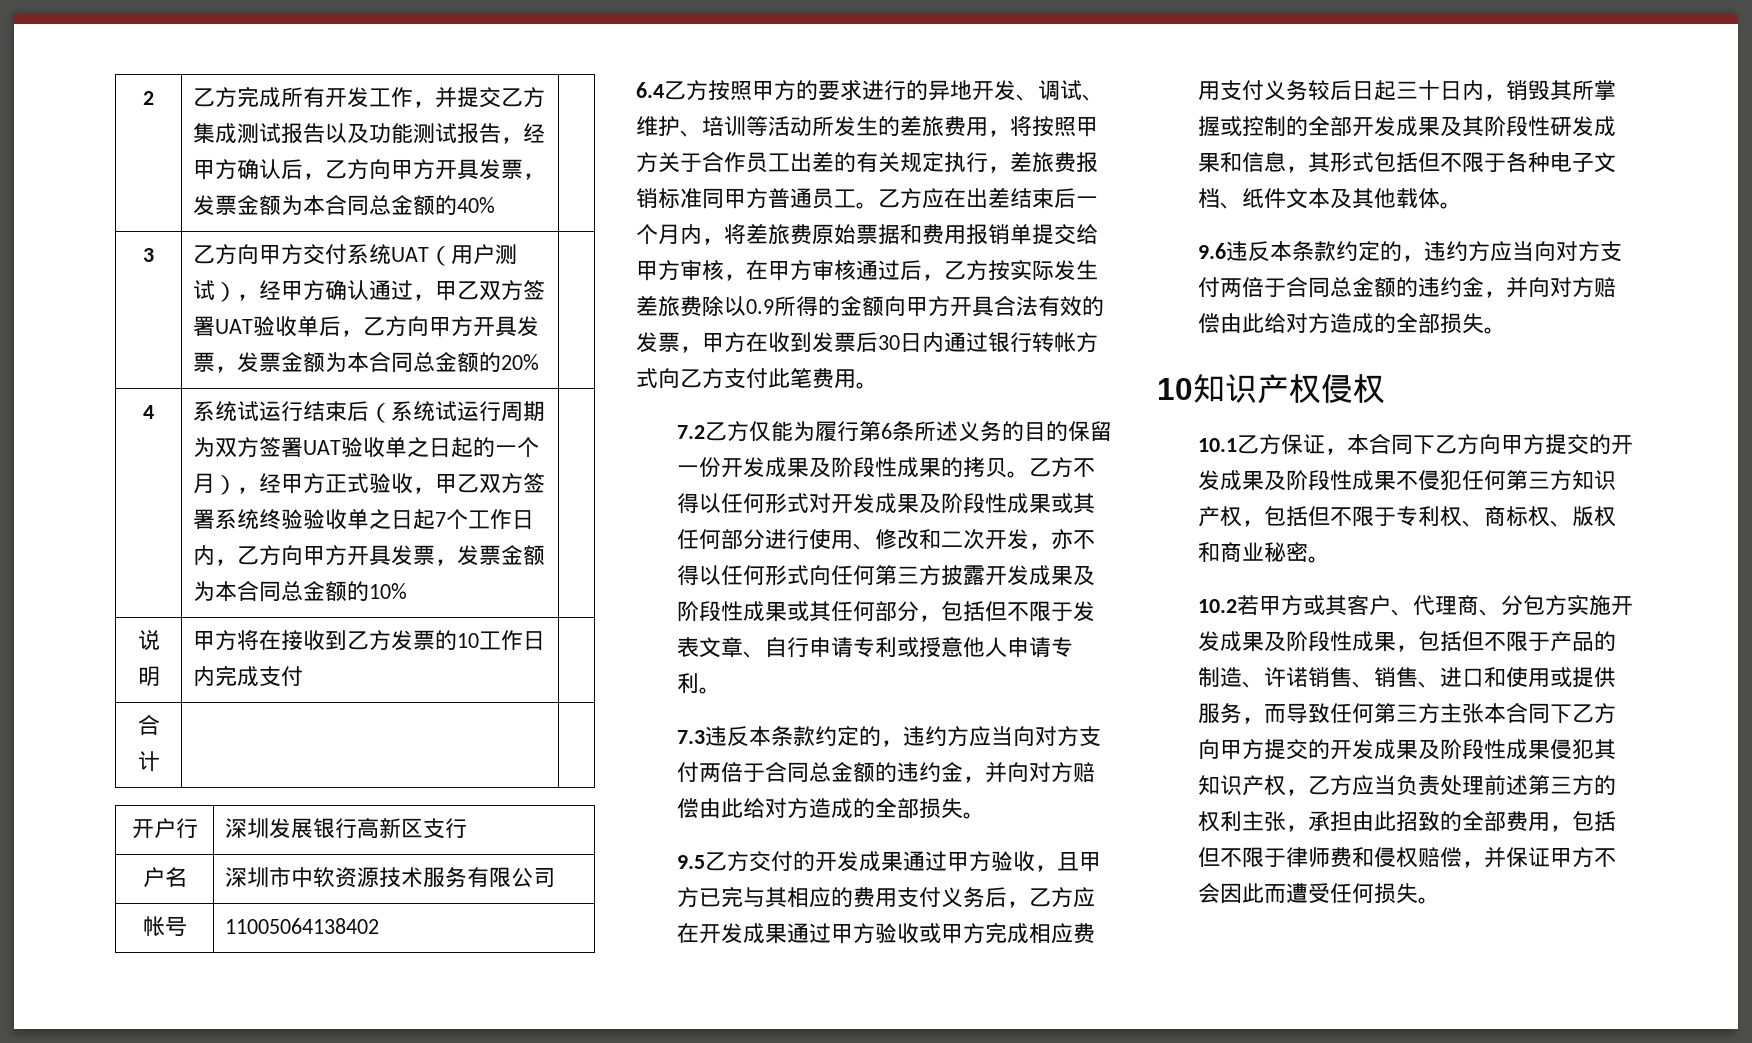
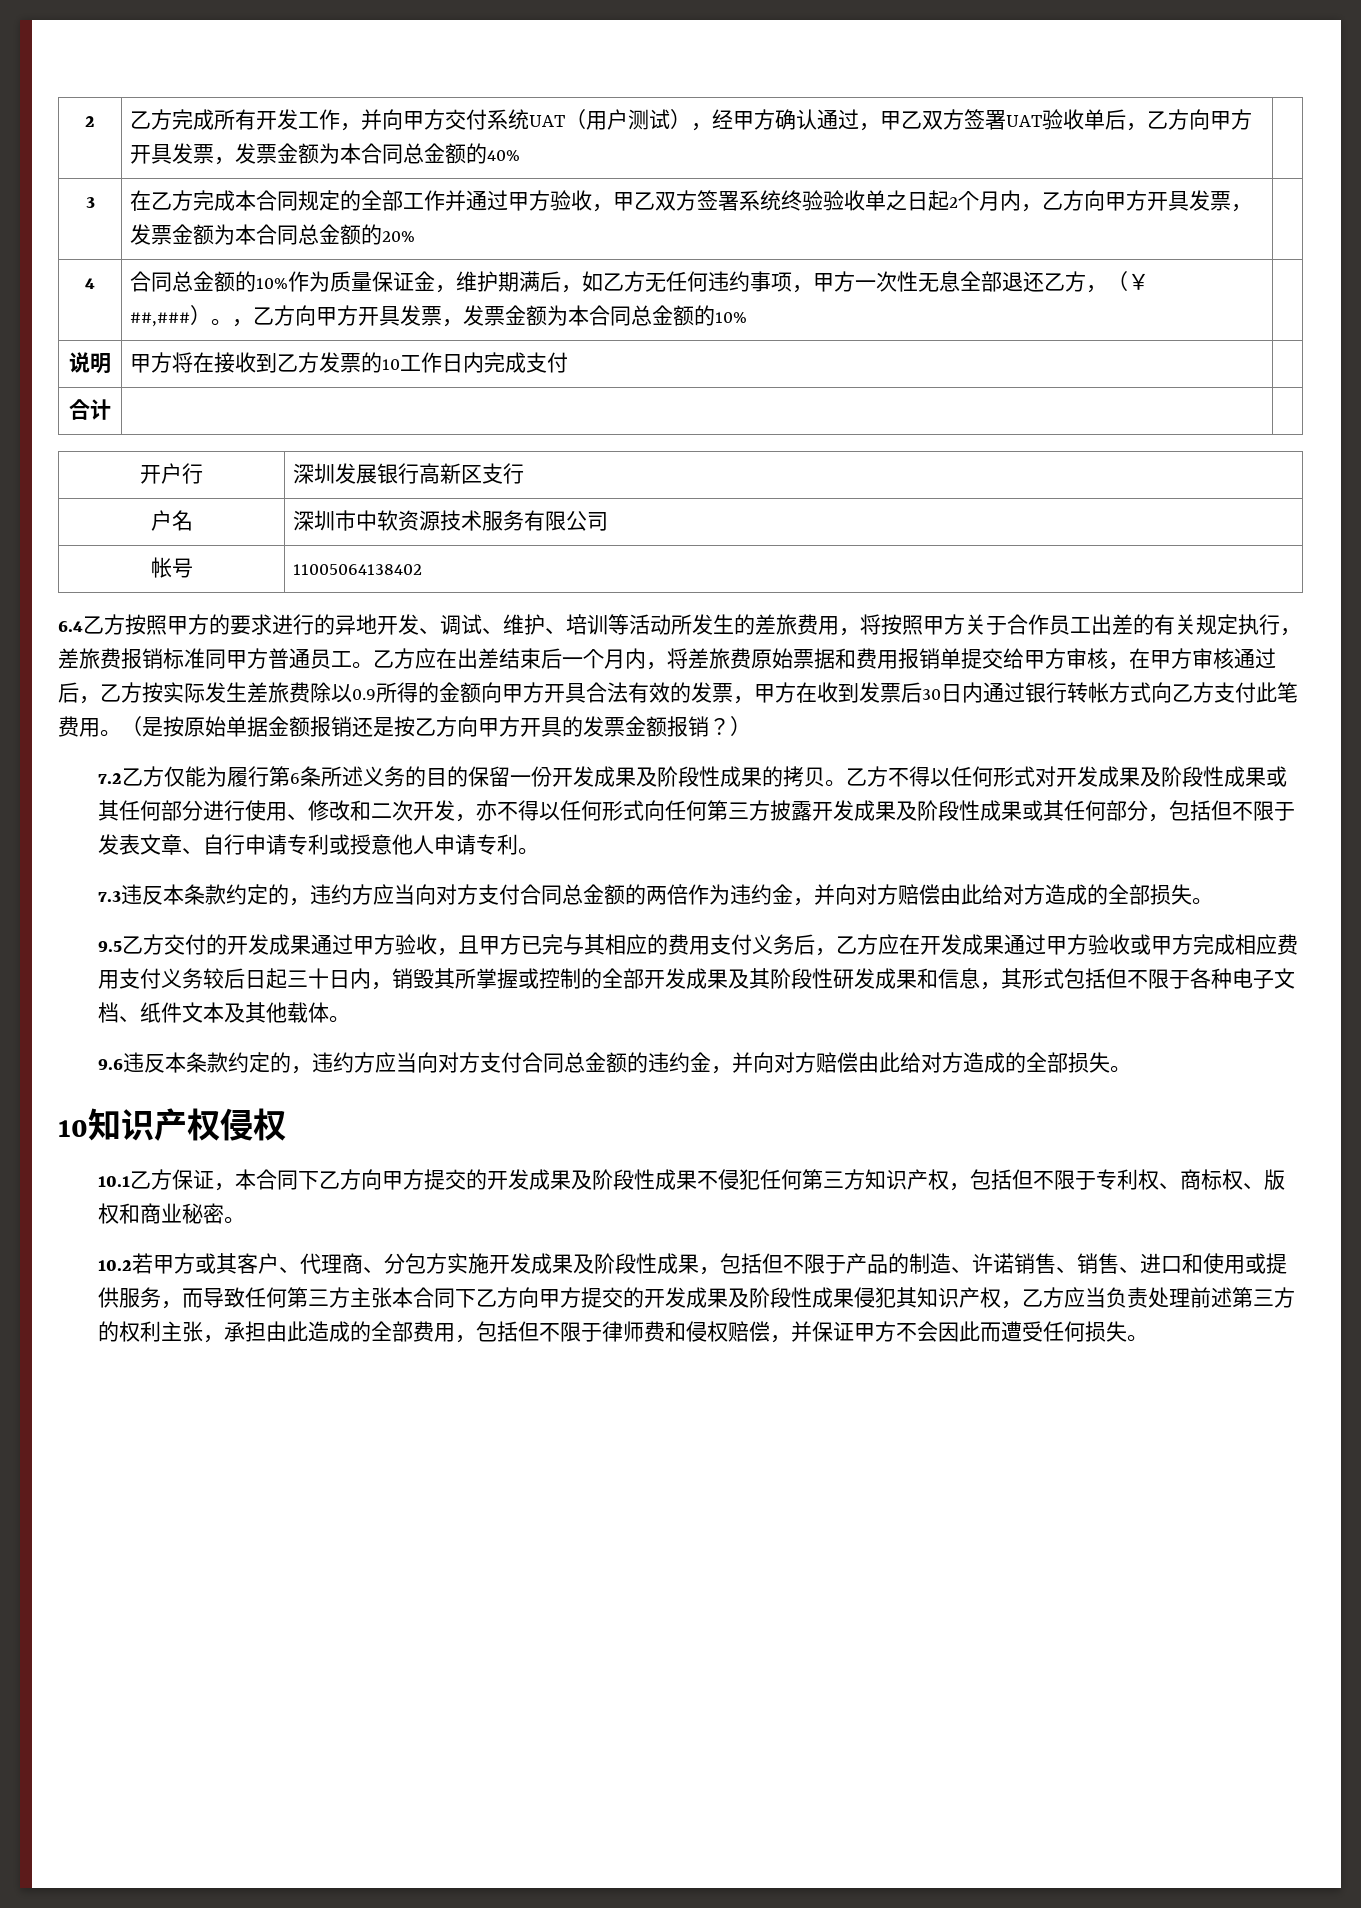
- 2 | 乙方完成所有开发工作，并提交乙方集成测试报告以及功能测试报告，经甲方确认后，乙方向甲方开具发票，发票金额为本合同总金额的40% |
- 3 | 乙方向甲方交付系统UAT（用户测试），经甲方确认通过，甲乙双方签署UAT验收单后，乙方向甲方开具发票，发票金额为本合同总金额的20% |
- 4 | 系统试运行结束后（系统试运行周期为双方签署UAT验收单之日起的一个月），经甲方正式验收，甲乙双方签署系统终验验收单之日起7个工作日内，乙方向甲方开具发票，发票金额为本合同总金额的10%
+ 2 | 乙方完成所有开发工作，并向甲方交付系统UAT（用户测试），经甲方确认通过，甲乙双方签署UAT验收单后，乙方向甲方开具发票，发票金额为本合同总金额的40% |
+ 3 | 在乙方完成本合同规定的全部工作并通过甲方验收，甲乙双方签署系统终验验收单之日起2个月内，乙方向甲方开具发票，发票金额为本合同总金额的20% |
+ 4 | 合同总金额的10%作为质量保证金，维护期满后，如乙方无任何违约事项，甲方一次性无息全部退还乙方，（￥##,###）。，乙方向甲方开具发票，发票金额为本合同总金额的10% |
+ （是按原始单据金额报销还是按乙方向甲方开具的发票金额报销？）
- 7.3违反本条款约定的，违约方应当向对方支付两倍于合同总金额的违约金，并向对方赔偿由此给对方造成的全部损失。
+ 7.3违反本条款约定的，违约方应当向对方支付合同总金额的两倍作为违约金，并向对方赔偿由此给对方造成的全部损失。
- 9.6违反本条款约定的，违约方应当向对方支付两倍于合同总金额的违约金，并向对方赔偿由此给对方造成的全部损失。
+ 9.6违反本条款约定的，违约方应当向对方支付合同总金额的违约金，并向对方赔偿由此给对方造成的全部损失。
- 10.2若甲方或其客户、代理商、分包方实施开发成果及阶段性成果，包括但不限于产品的制造、许诺销售、销售、进口和使用或提供服务，而导致任何第三方主张本合同下乙方向甲方提交的开发成果及阶段性成果侵犯其知识产权，乙方应当负责处理前述第三方的权利主张，承担由此招致的全部费用，包括但不限于律师费和侵权赔偿，并保证甲方不会因此而遭受任何损失。
+ 10.2若甲方或其客户、代理商、分包方实施开发成果及阶段性成果，包括但不限于产品的制造、许诺销售、销售、进口和使用或提供服务，而导致任何第三方主张本合同下乙方向甲方提交的开发成果及阶段性成果侵犯其知识产权，乙方应当负责处理前述第三方的权利主张，承担由此造成的全部费用，包括但不限于律师费和侵权赔偿，并保证甲方不会因此而遭受任何损失。

